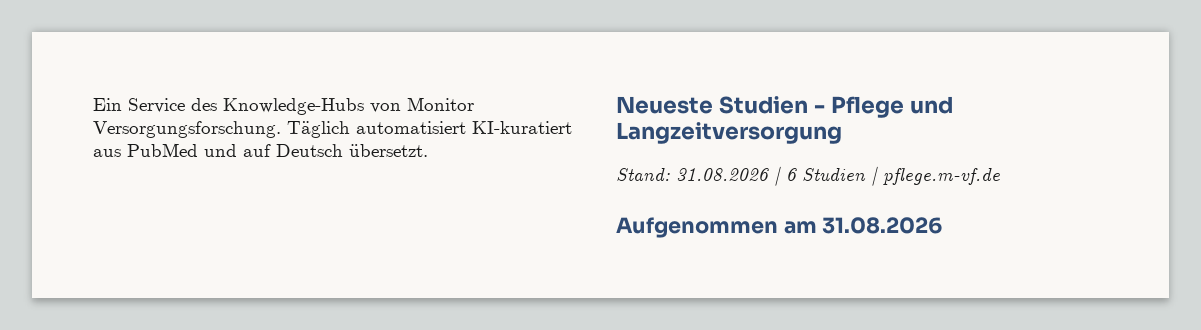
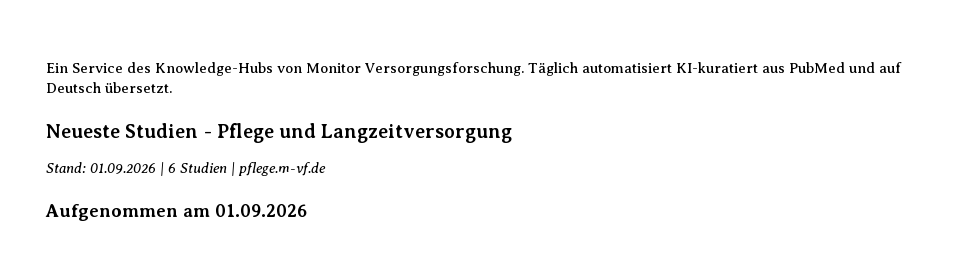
- Stand: 31.08.2026 | 6 Studien | pflege.m-vf.de
+ Stand: 01.09.2026 | 6 Studien | pflege.m-vf.de
- Aufgenommen am 31.08.2026
+ Aufgenommen am 01.09.2026

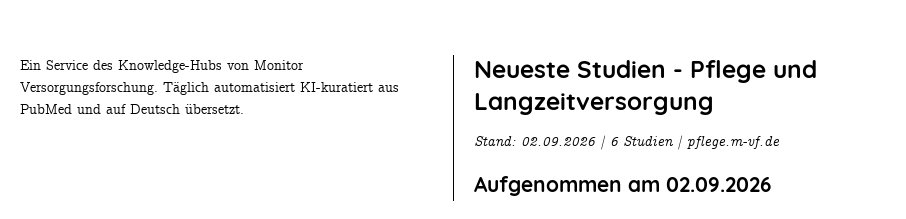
- Stand: 01.09.2026 | 6 Studien | pflege.m-vf.de
+ Stand: 02.09.2026 | 6 Studien | pflege.m-vf.de
- Aufgenommen am 01.09.2026
+ Aufgenommen am 02.09.2026

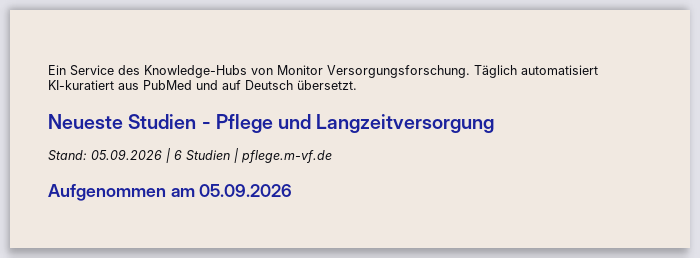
- Stand: 02.09.2026 | 6 Studien | pflege.m-vf.de
+ Stand: 05.09.2026 | 6 Studien | pflege.m-vf.de
- Aufgenommen am 02.09.2026
+ Aufgenommen am 05.09.2026

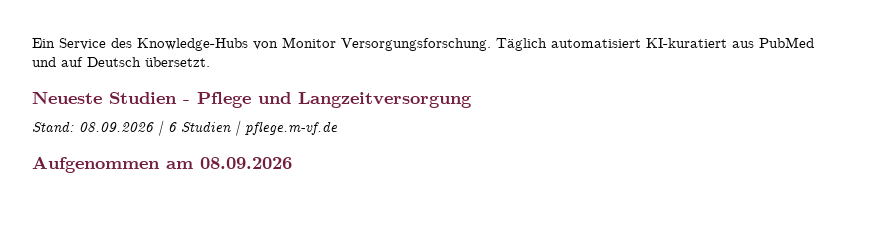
- Stand: 05.09.2026 | 6 Studien | pflege.m-vf.de
+ Stand: 08.09.2026 | 6 Studien | pflege.m-vf.de
- Aufgenommen am 05.09.2026
+ Aufgenommen am 08.09.2026

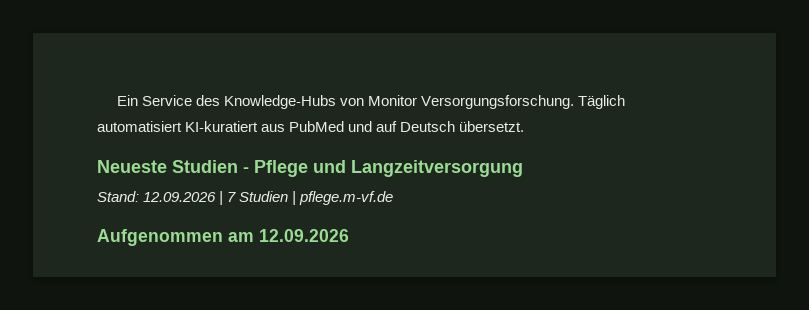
- Stand: 08.09.2026 | 6 Studien | pflege.m-vf.de
+ Stand: 12.09.2026 | 7 Studien | pflege.m-vf.de
- Aufgenommen am 08.09.2026
+ Aufgenommen am 12.09.2026

